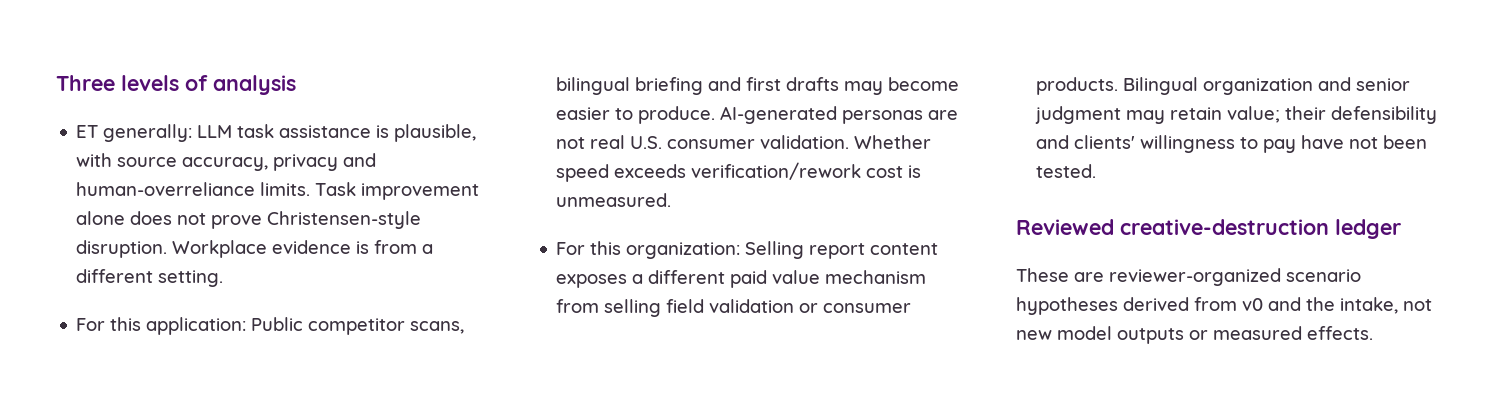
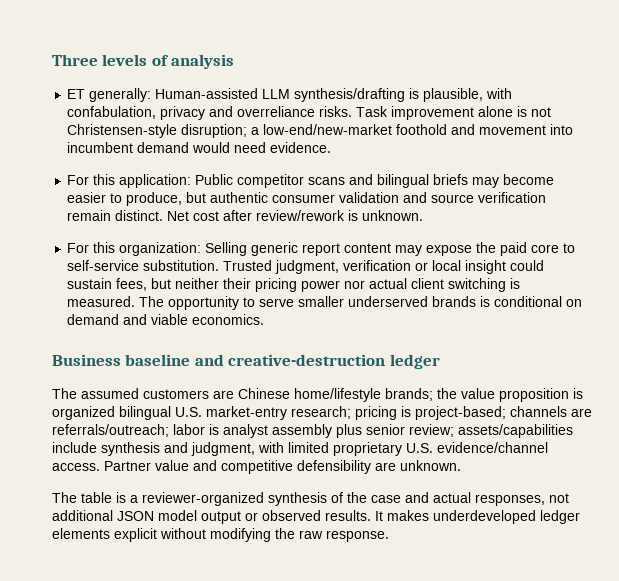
- ET generally: LLM task assistance is plausible, with source accuracy, privacy and human-overreliance limits. Task improvement alone does not prove Christensen-style disruption. Workplace evidence is from a different setting.
+ ET generally: Human-assisted LLM synthesis/drafting is plausible, with confabulation, privacy and overreliance risks. Task improvement alone is not Christensen-style disruption; a low-end/new-market foothold and movement into incumbent demand would need evidence.
- For this application: Public competitor scans, bilingual briefing and first drafts may become easier to produce. AI-generated personas are not real U.S. consumer validation. Whether speed exceeds verification/rework cost is unmeasured.
+ For this application: Public competitor scans and bilingual briefs may become easier to produce, but authentic consumer validation and source verification remain distinct. Net cost after review/rework is unknown.
- For this organization: Selling report content exposes a different paid value mechanism from selling field validation or consumer products. Bilingual organization and senior judgment may retain value; their defensibility and clients' willingness to pay have not been tested.
- Reviewed creative-destruction ledger
- These are reviewer-organized scenario hypotheses derived from v0 and the intake, not new model outputs or measured effects.
+ For this organization: Selling generic report content may expose the paid core to self-service substitution. Trusted judgment, verification or local insight could sustain fees, but neither their pricing power nor actual client switching is measured. The opportunity to serve smaller underserved brands is conditional on demand and viable economics.
+ Business baseline and creative-destruction ledger
+ The assumed customers are Chinese home/lifestyle brands; the value proposition is organized bilingual U.S. market-entry research; pricing is project-based; channels are referrals/outreach; labor is analyst assembly plus senior review; assets/capabilities include synthesis and judgment, with limited proprietary U.S. evidence/channel access. Partner value and competitive defensibility are unknown.
+ The table is a reviewer-organized synthesis of the case and actual responses, not additional JSON model output or observed results. It makes underdeveloped ledger elements explicit without modifying the raw response.

